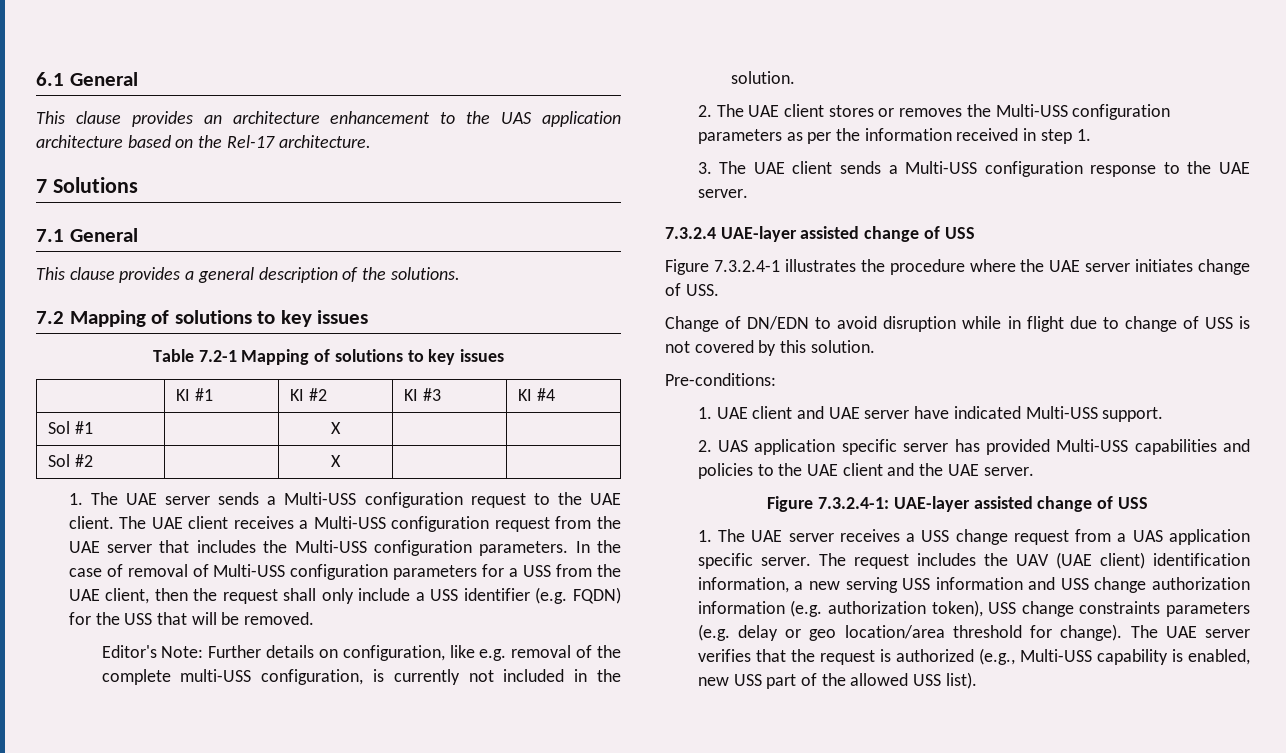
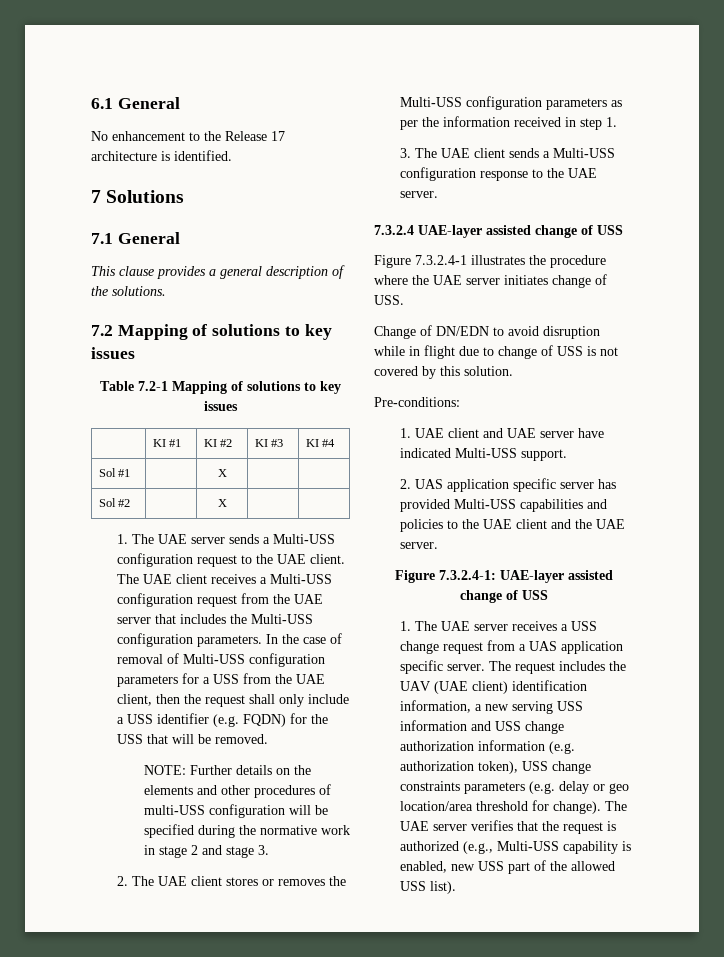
- This clause provides an architecture enhancement to the UAS application architecture based on the Rel-17 architecture.
+ No enhancement to the Release 17 architecture is identified.
- Editor's Note: Further details on configuration, like e.g. removal of the complete multi-USS configuration, is currently not included in the solution.
+ NOTE: Further details on the elements and other procedures of multi-USS configuration will be specified during the normative work in stage 2 and stage 3.

